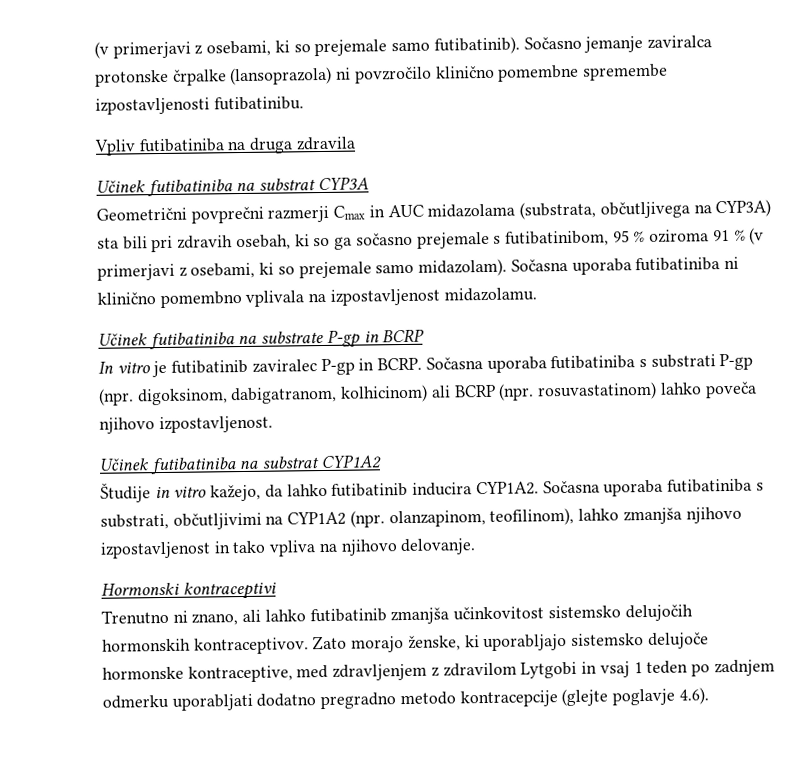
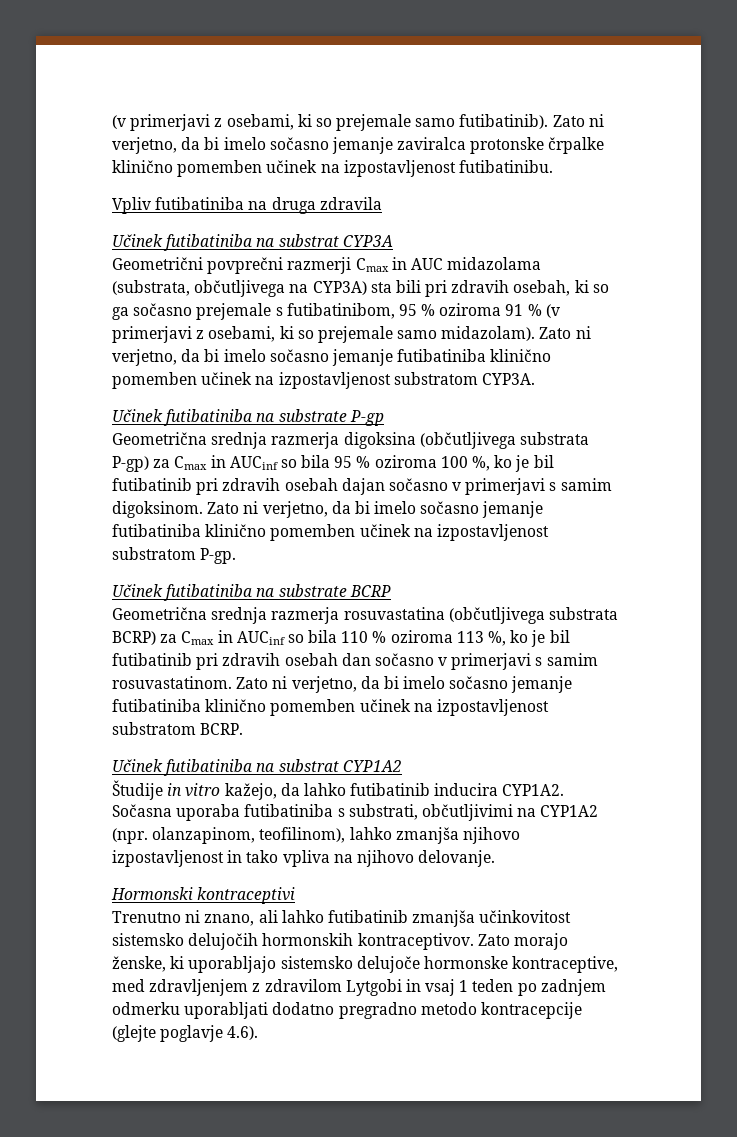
- Sočasno jemanje zaviralca protonske črpalke (lansoprazola) ni povzročilo klinično pomembne spremembe izpostavljenosti futibatinibu.
+ Zato ni verjetno, da bi imelo sočasno jemanje zaviralca protonske črpalke klinično pomemben učinek na izpostavljenost futibatinibu.
- Sočasna uporaba futibatiniba ni klinično pomembno vplivala na izpostavljenost midazolamu.
+ Zato ni verjetno, da bi imelo sočasno jemanje futibatiniba klinično pomemben učinek na izpostavljenost substratom CYP3A.
- Učinek futibatiniba na substrate P-gp in BCRP
- In vitro je futibatinib zaviralec P-gp in BCRP. Sočasna uporaba futibatiniba s substrati P-gp (npr. digoksinom, dabigatranom, kolhicinom) ali BCRP (npr. rosuvastatinom) lahko poveča njihovo izpostavljenost.
+ Učinek futibatiniba na substrate P-gp
+ Geometrična srednja razmerja digoksina (občutljivega substrata P-gp) za Cmax in AUCinf so bila 95 % oziroma 100 %, ko je bil futibatinib pri zdravih osebah dajan sočasno v primerjavi s samim digoksinom. Zato ni verjetno, da bi imelo sočasno jemanje futibatiniba klinično pomemben učinek na izpostavljenost substratom P-gp.
+ Učinek futibatiniba na substrate BCRP
+ Geometrična srednja razmerja rosuvastatina (občutljivega substrata BCRP) za Cmax in AUCinf so bila 110 % oziroma 113 %, ko je bil futibatinib pri zdravih osebah dan sočasno v primerjavi s samim rosuvastatinom. Zato ni verjetno, da bi imelo sočasno jemanje futibatiniba klinično pomemben učinek na izpostavljenost substratom BCRP.

